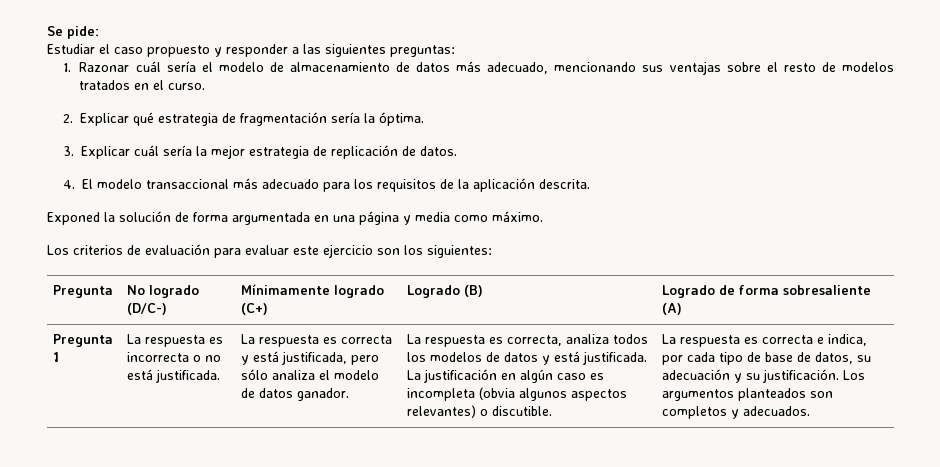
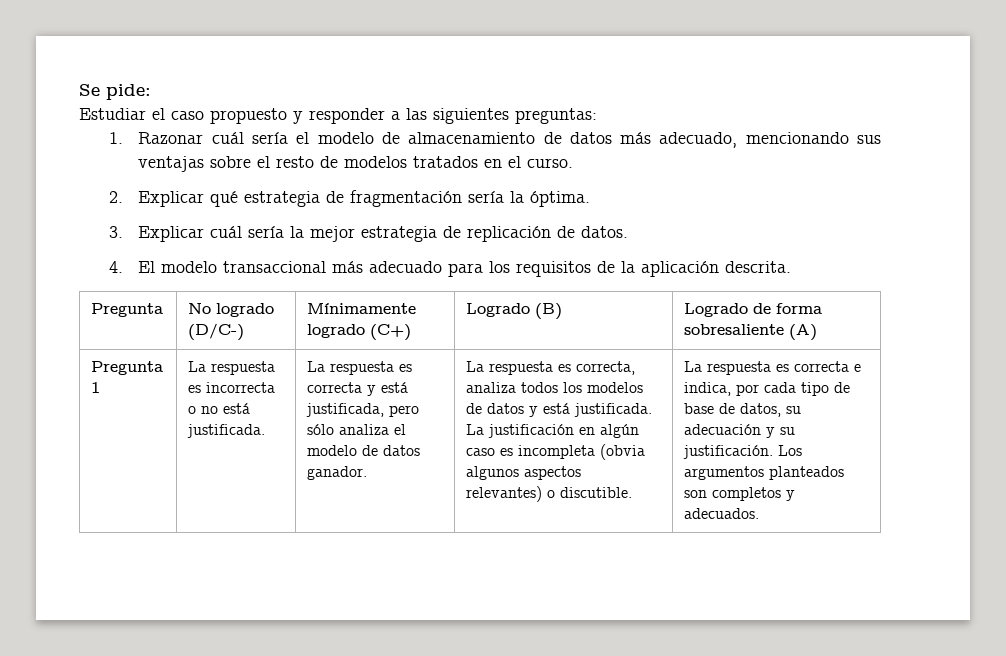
- Exponed la solución de forma argumentada en una página y media como máximo.
- Los criterios de evaluación para evaluar este ejercicio son los siguientes:

